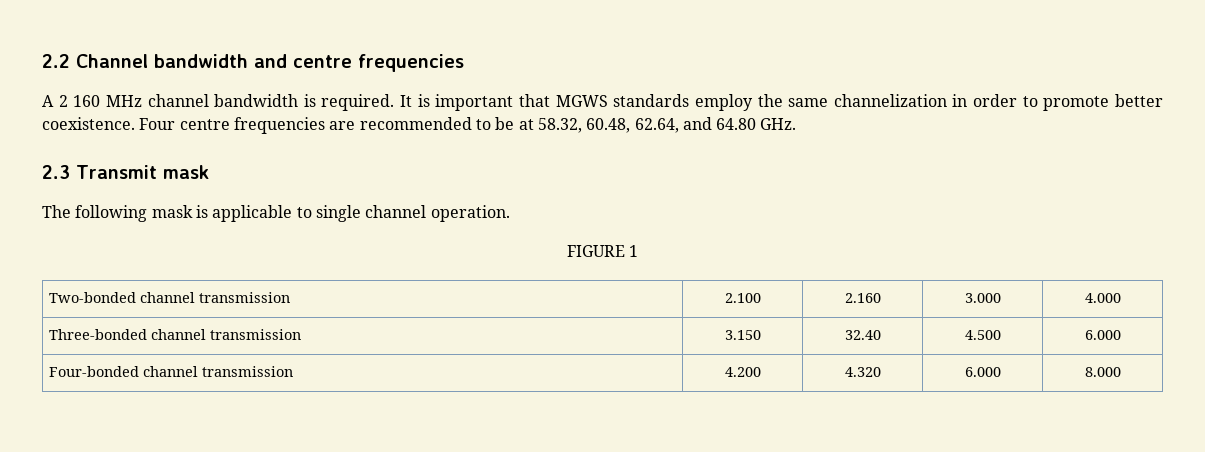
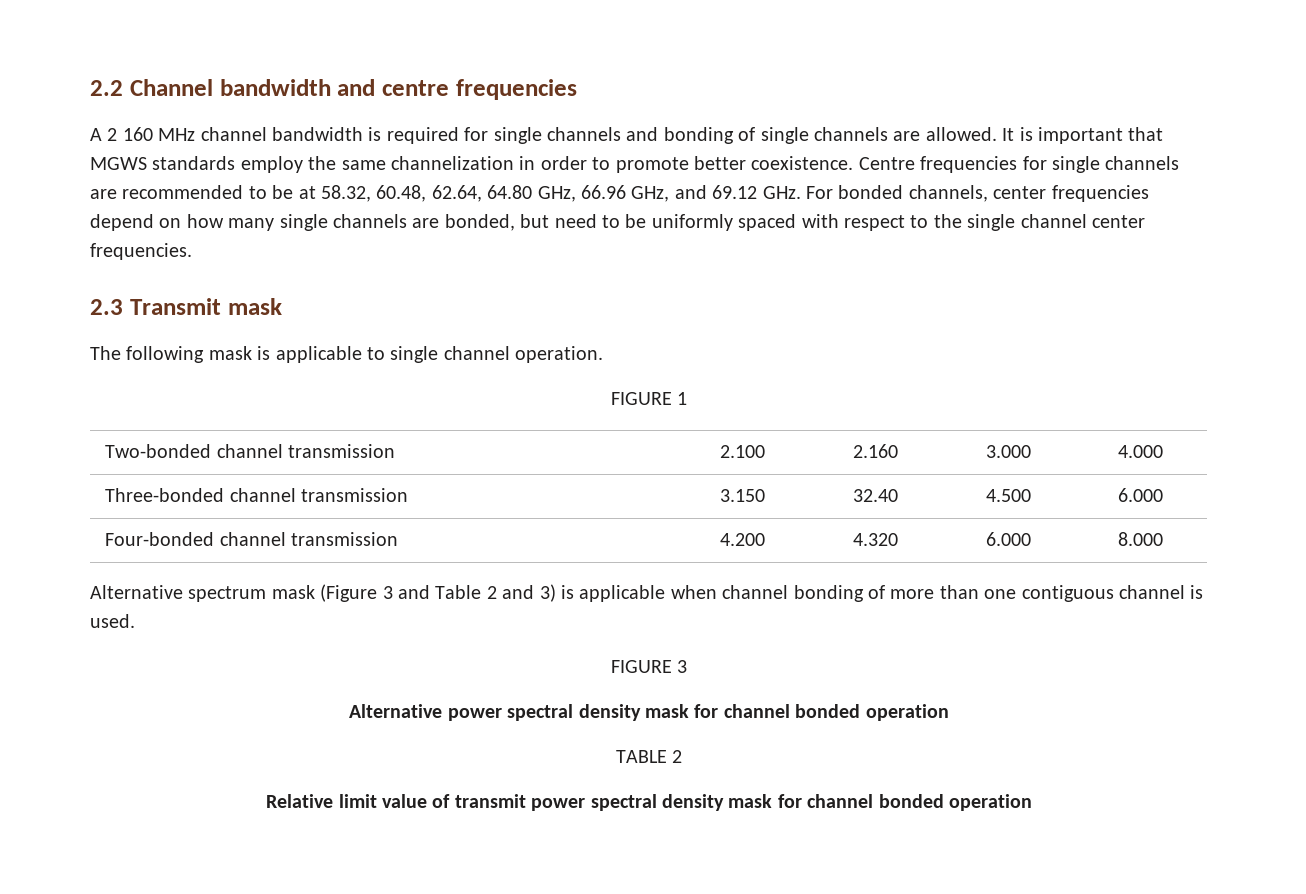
- A 2 160 MHz channel bandwidth is required.
+ A 2 160 MHz channel bandwidth is required for single channels and bonding of single channels are allowed.
- Four centre frequencies are recommended to be at 58.32, 60.48, 62.64, and 64.80 GHz.
+ Centre frequencies for single channels are recommended to be at 58.32, 60.48, 62.64, 64.80 GHz, 66.96 GHz, and 69.12 GHz. For bonded channels, center frequencies depend on how many single channels are bonded, but need to be uniformly spaced with respect to the single channel center frequencies.
+ Alternative spectrum mask (Figure 3 and Table 2 and 3) is applicable when channel bonding of more than one contiguous channel is used.
+ FIGURE 3
+ Alternative power spectral density mask for channel bonded operation
+ TABLE 2
+ Relative limit value of transmit power spectral density mask for channel bonded operation

